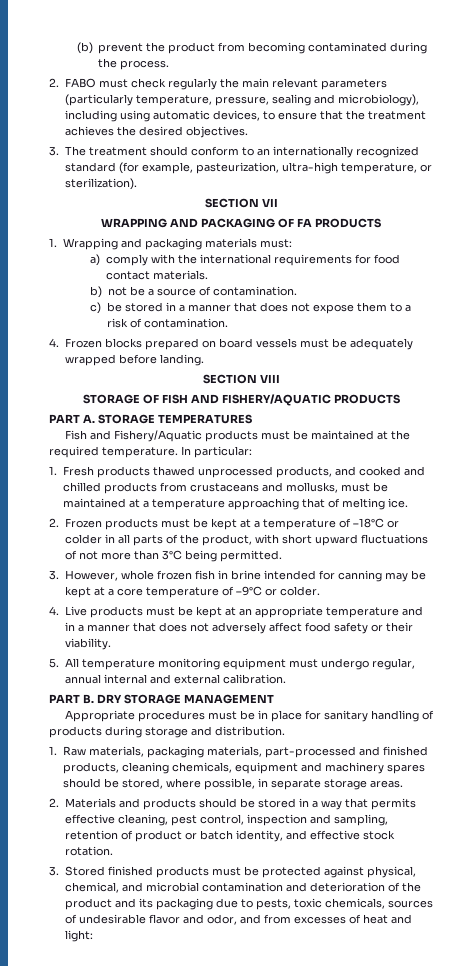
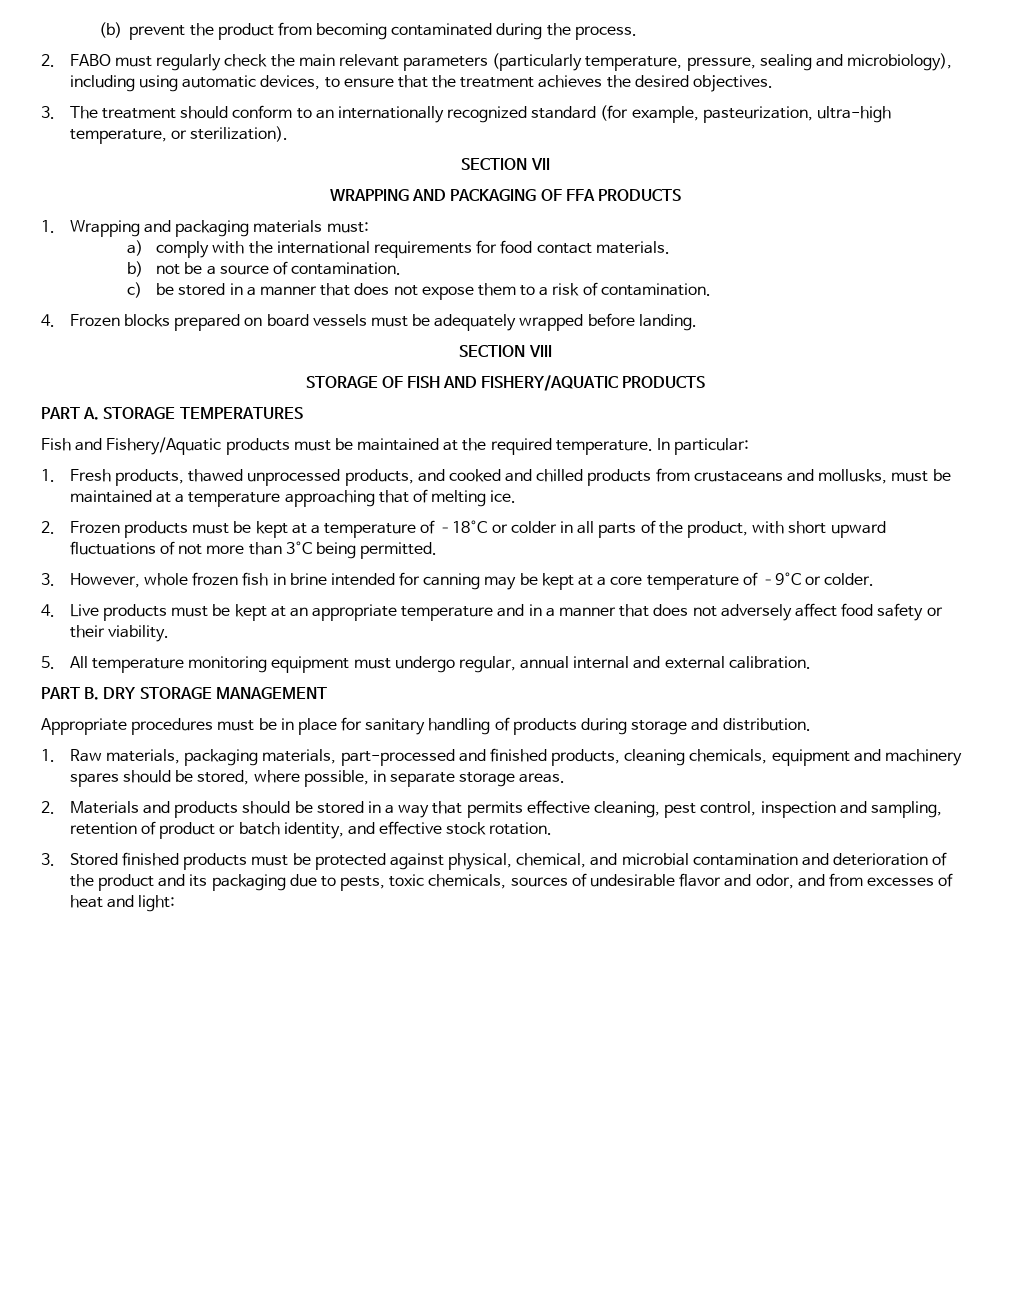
- 2. FABO must check regularly the main relevant parameters (particularly temperature, pressure, sealing and microbiology), including using automatic devices, to ensure that the treatment achieves the desired objectives.
+ 2. FABO must regularly check the main relevant parameters (particularly temperature, pressure, sealing and microbiology), including using automatic devices, to ensure that the treatment achieves the desired objectives.
- WRAPPING AND PACKAGING OF FA PRODUCTS
+ WRAPPING AND PACKAGING OF FFA PRODUCTS
- 1. Fresh products thawed unprocessed products, and cooked and chilled products from crustaceans and mollusks, must be maintained at a temperature approaching that of melting ice.
+ 1. Fresh products, thawed unprocessed products, and cooked and chilled products from crustaceans and mollusks, must be maintained at a temperature approaching that of melting ice.

